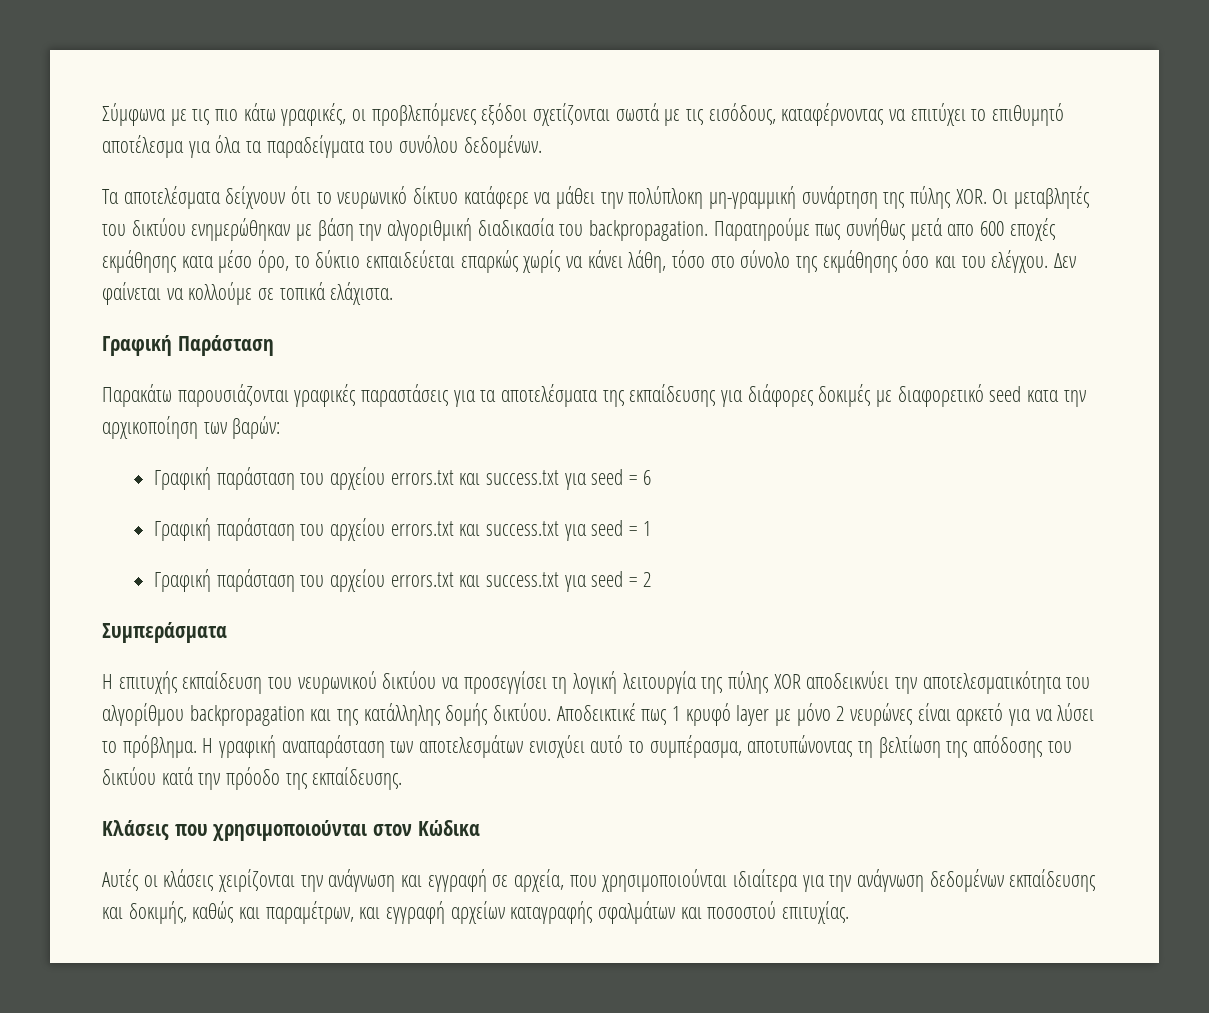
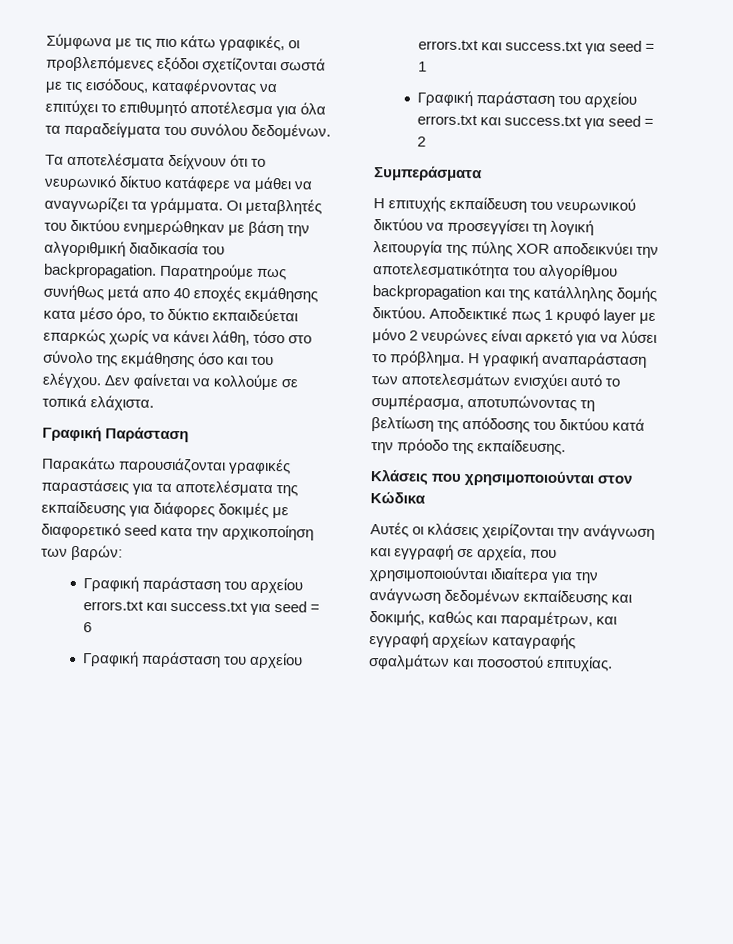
- Τα αποτελέσματα δείχνουν ότι το νευρωνικό δίκτυο κατάφερε να μάθει την πολύπλοκη μη-γραμμική συνάρτηση της πύλης XOR. Οι μεταβλητές του δικτύου ενημερώθηκαν με βάση την αλγοριθμική διαδικασία του backpropagation.
+ Τα αποτελέσματα δείχνουν ότι το νευρωνικό δίκτυο κατάφερε να μάθει να αναγνωρίζει τα γράμματα. Οι μεταβλητές του δικτύου ενημερώθηκαν με βάση την αλγοριθμική διαδικασία του backpropagation.
- Παρατηρούμε πως συνήθως μετά απο 600 εποχές εκμάθησης κατα μέσο όρο, το δύκτιο εκπαιδεύεται επαρκώς χωρίς να κάνει λάθη, τόσο στο σύνολο της εκμάθησης όσο και του ελέγχου.
+ Παρατηρούμε πως συνήθως μετά απο 40 εποχές εκμάθησης κατα μέσο όρο, το δύκτιο εκπαιδεύεται επαρκώς χωρίς να κάνει λάθη, τόσο στο σύνολο της εκμάθησης όσο και του ελέγχου.

